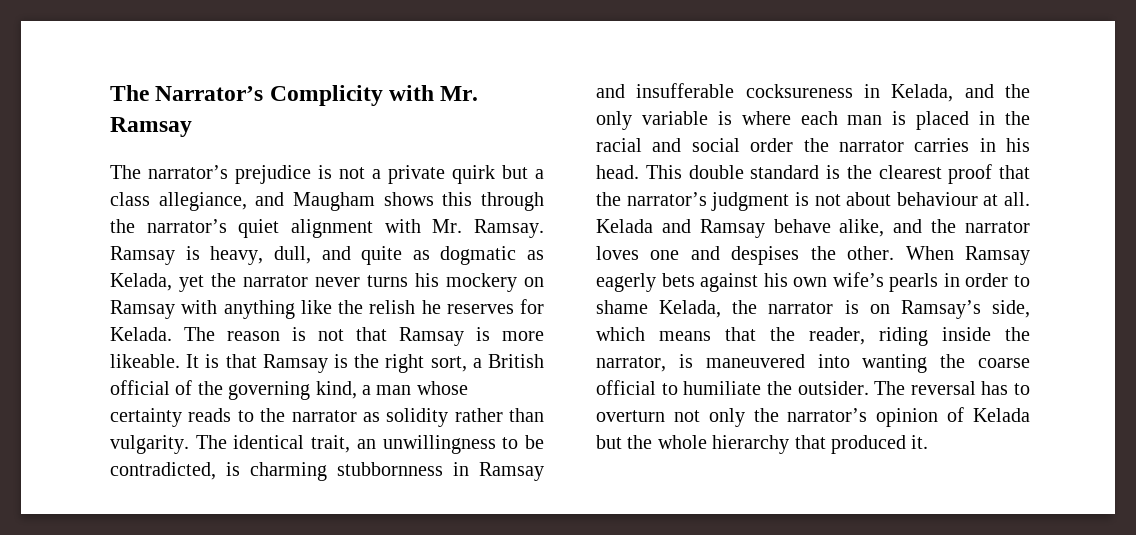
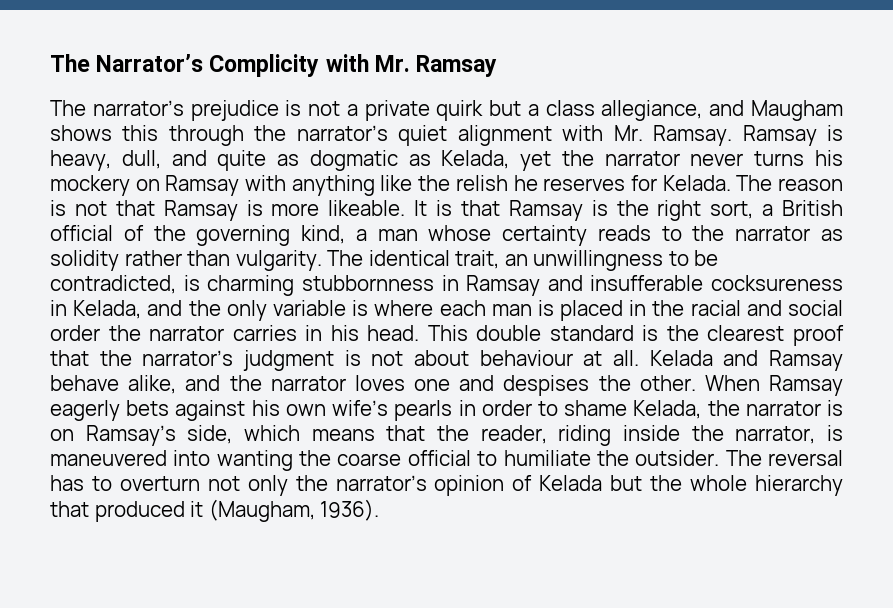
- The reversal has to overturn not only the narrator’s opinion of Kelada but the whole hierarchy that produced it.
+ The reversal has to overturn not only the narrator’s opinion of Kelada but the whole hierarchy that produced it (Maugham, 1936).

